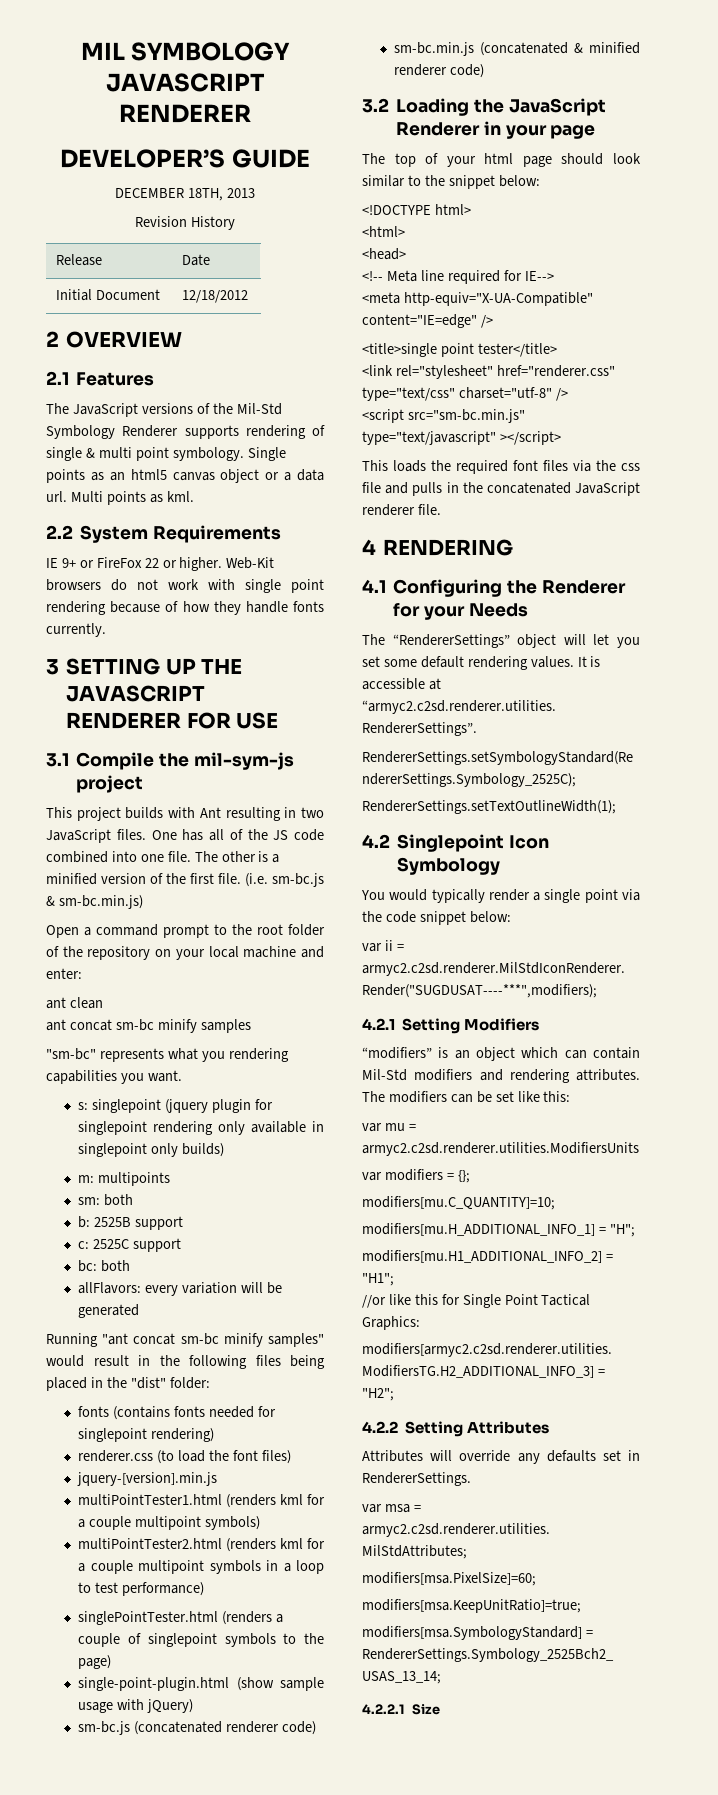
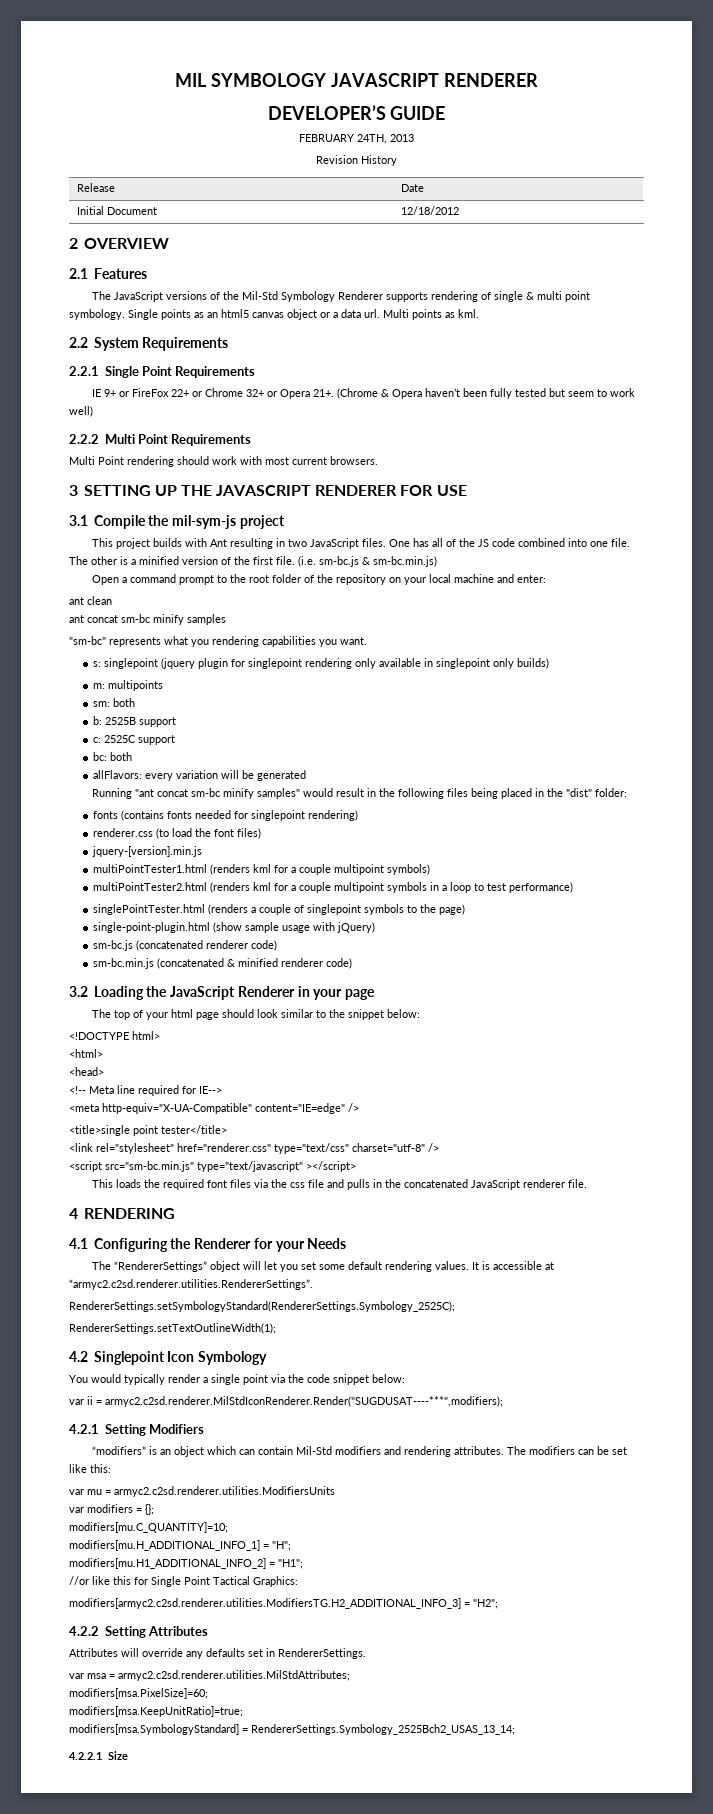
- DECEMBER 18TH, 2013
+ FEBRUARY 24TH, 2013
+ 2.2.1 Single Point Requirements
- IE 9+ or FireFox 22 or higher. Web-Kit browsers do not work with single point rendering because of how they handle fonts currently.
+ IE 9+ or FireFox 22+ or Chrome 32+ or Opera 21+. (Chrome & Opera haven’t been fully tested but seem to work well)
+ 2.2.2 Multi Point Requirements
+ Multi Point rendering should work with most current browsers.

